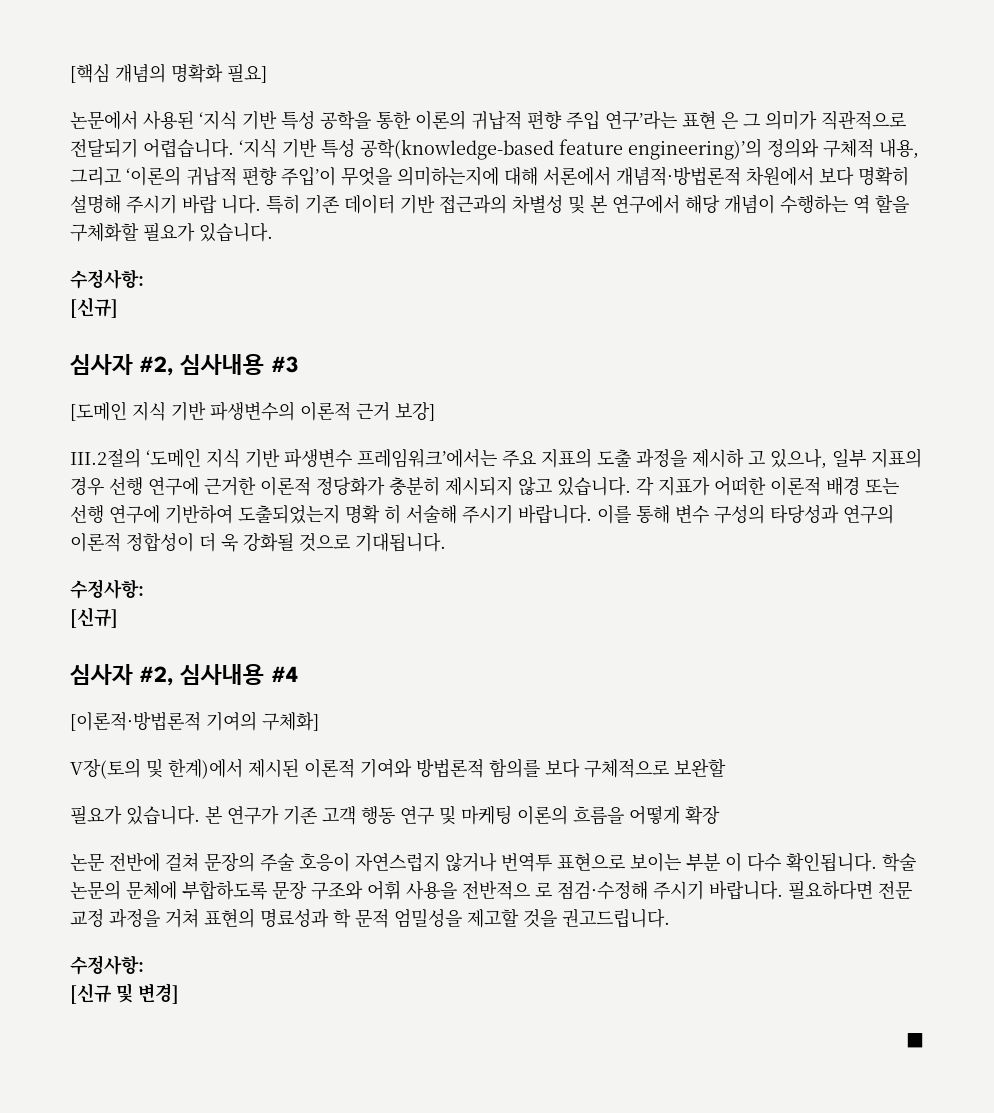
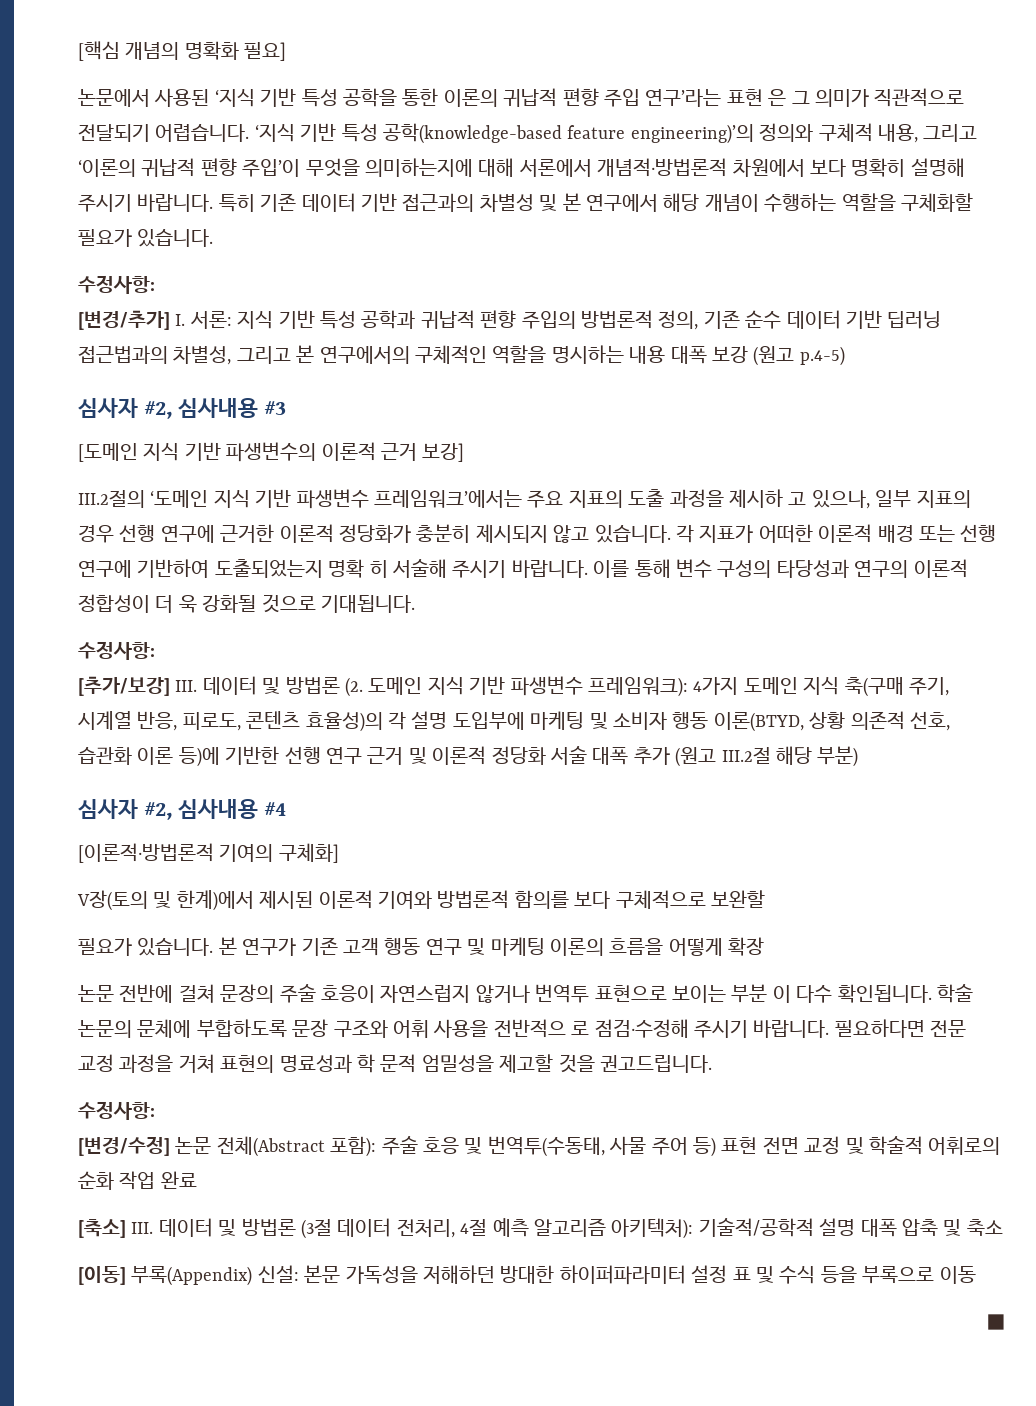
- ‘지식 기반 특성 공학(knowledge-based feature engineering)’의 정의와 구체적 내용, 그리고 ‘이론의 귀납적 편향 주입’이 무엇을 의미하는지에 대해 서론에서 개념적·방법론적 차원에서 보다 명확히 설명해 주시기 바랍 니다.
+ ‘지식 기반 특성 공학(knowledge-based feature engineering)’의 정의와 구체적 내용, 그리고 ‘이론의 귀납적 편향 주입’이 무엇을 의미하는지에 대해 서론에서 개념적·방법론적 차원에서 보다 명확히 설명해 주시기 바랍니다.
- 특히 기존 데이터 기반 접근과의 차별성 및 본 연구에서 해당 개념이 수행하는 역 할을 구체화할 필요가 있습니다.
+ 특히 기존 데이터 기반 접근과의 차별성 및 본 연구에서 해당 개념이 수행하는 역할을 구체화할 필요가 있습니다.
  수정사항:
- [신규]
+ [변경/추가] I. 서론: 지식 기반 특성 공학과 귀납적 편향 주입의 방법론적 정의, 기존 순수 데이터 기반 딥러닝 접근법과의 차별성, 그리고 본 연구에서의 구체적인 역할을 명시하는 내용 대폭 보강 (원고 p.4-5)
  이를 통해 변수 구성의 타당성과 연구의 이론적 정합성이 더 욱 강화될 것으로 기대됩니다.
  수정사항:
- [신규]
+ [추가/보강] III. 데이터 및 방법론 (2. 도메인 지식 기반 파생변수 프레임워크): 4가지 도메인 지식 축(구매 주기, 시계열 반응, 피로도, 콘텐츠 효율성)의 각 설명 도입부에 마케팅 및 소비자 행동 이론(BTYD, 상황 의존적 선호, 습관화 이론 등)에 기반한 선행 연구 근거 및 이론적 정당화 서술 대폭 추가 (원고 III.2절 해당 부분)
- [신규 및 변경]
+ [변경/수정] 논문 전체(Abstract 포함): 주술 호응 및 번역투(수동태, 사물 주어 등) 표현 전면 교정 및 학술적 어휘로의 순화 작업 완료
+ [축소] III. 데이터 및 방법론 (3절 데이터 전처리, 4절 예측 알고리즘 아키텍처): 기술적/공학적 설명 대폭 압축 및 축소
+ [이동] 부록(Appendix) 신설: 본문 가독성을 저해하던 방대한 하이퍼파라미터 설정 표 및 수식 등을 부록으로 이동

